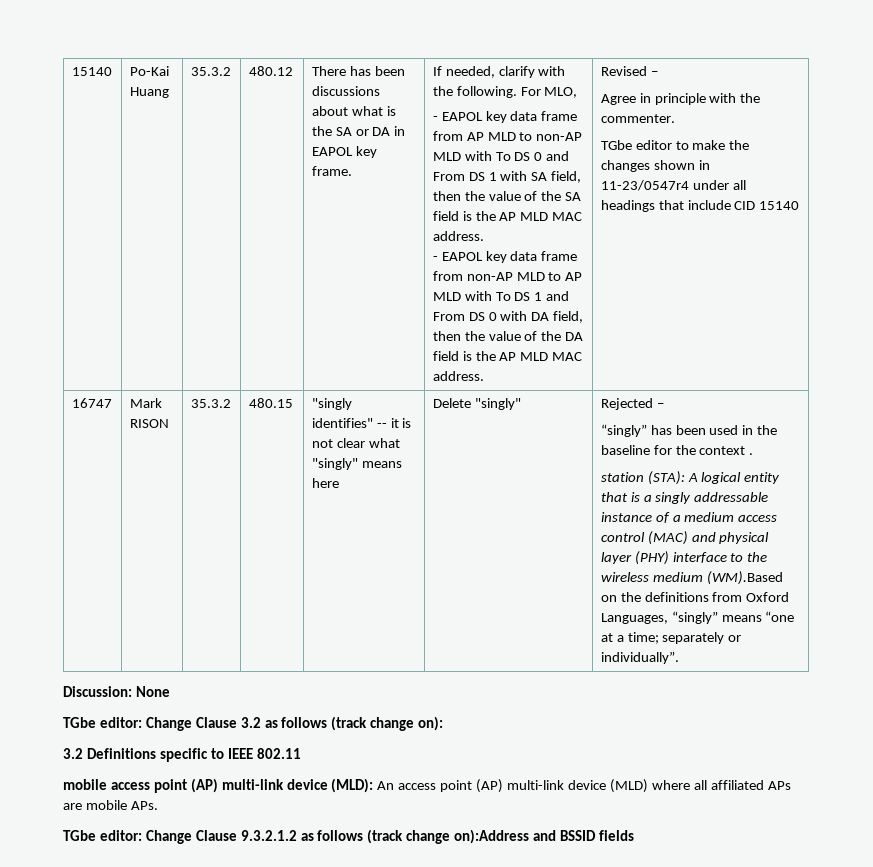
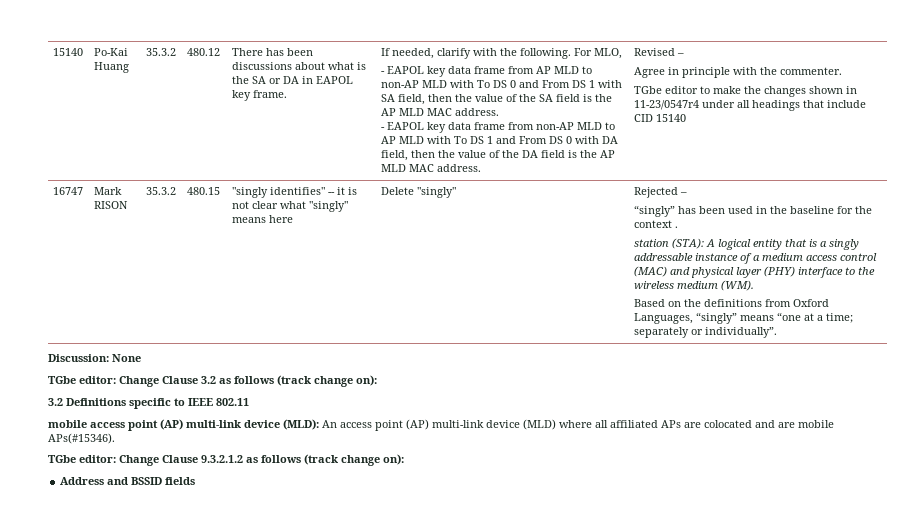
- station (STA): A logical entity that is a singly addressable instance of a medium access control (MAC) and physical layer (PHY) interface to the wireless medium (WM).Based on the definitions from Oxford Languages, “singly” means “one at a time; separately or individually”.
+ station (STA): A logical entity that is a singly addressable instance of a medium access control (MAC) and physical layer (PHY) interface to the wireless medium (WM).
+ Based on the definitions from Oxford Languages, “singly” means “one at a time; separately or individually”.
- mobile access point (AP) multi-link device (MLD): An access point (AP) multi-link device (MLD) where all affiliated APs are mobile APs.
+ mobile access point (AP) multi-link device (MLD): An access point (AP) multi-link device (MLD) where all affiliated APs are colocated and are mobile APs(#15346).
- TGbe editor: Change Clause 9.3.2.1.2 as follows (track change on):Address and BSSID fields
+ TGbe editor: Change Clause 9.3.2.1.2 as follows (track change on):
+ Address and BSSID fields

